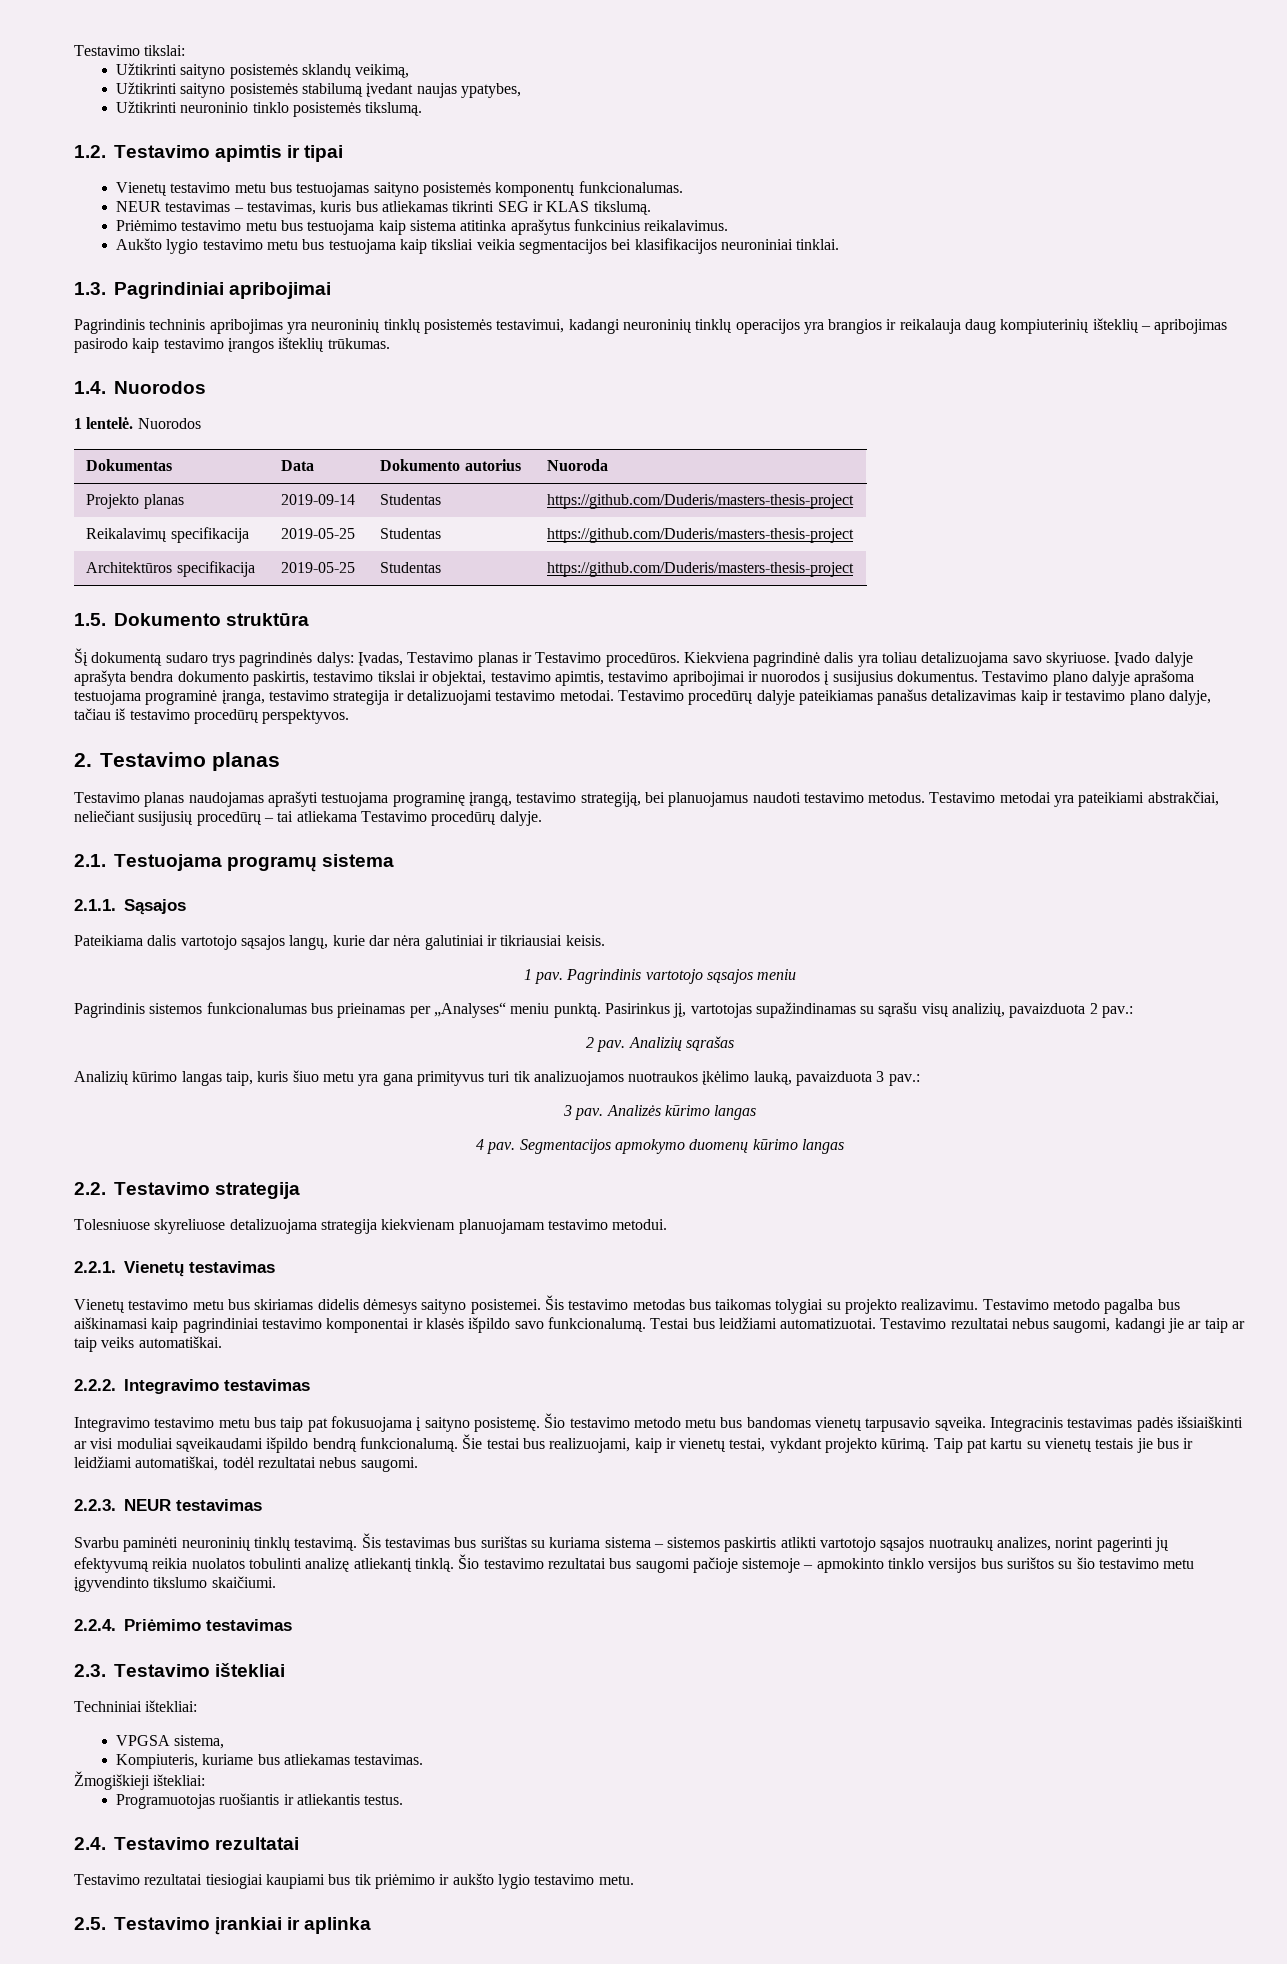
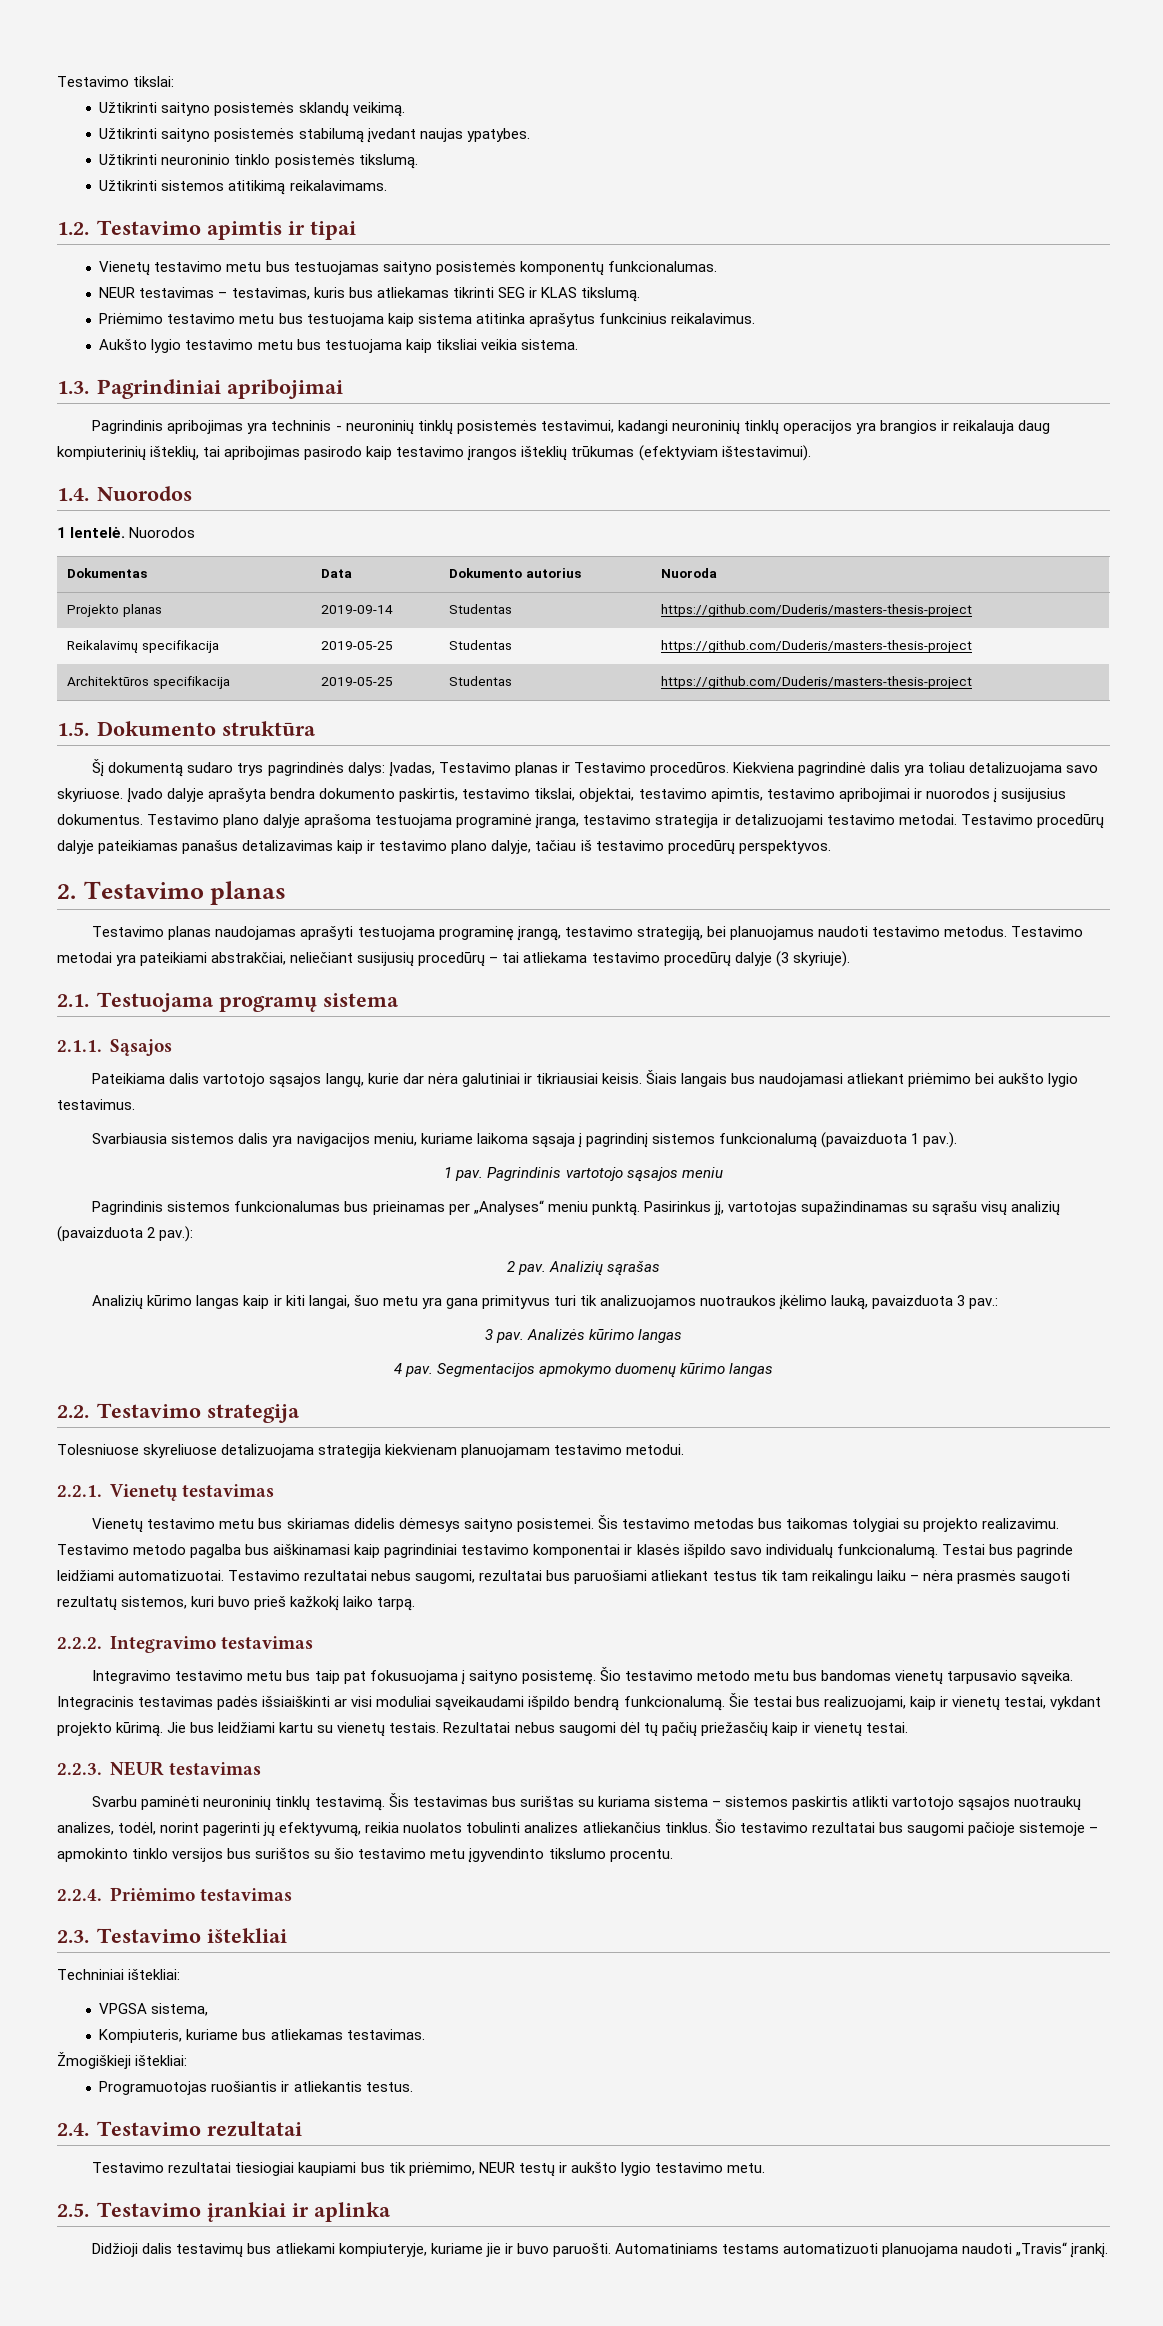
- Užtikrinti saityno posistemės sklandų veikimą,
+ Užtikrinti saityno posistemės sklandų veikimą.
- Užtikrinti saityno posistemės stabilumą įvedant naujas ypatybes,
+ Užtikrinti saityno posistemės stabilumą įvedant naujas ypatybes.
+ Užtikrinti sistemos atitikimą reikalavimams.
- Aukšto lygio testavimo metu bus testuojama kaip tiksliai veikia segmentacijos bei klasifikacijos neuroniniai tinklai.
+ Aukšto lygio testavimo metu bus testuojama kaip tiksliai veikia sistema.
- Pagrindinis techninis apribojimas yra neuroninių tinklų posistemės testavimui, kadangi neuroninių tinklų operacijos yra brangios ir reikalauja daug kompiuterinių išteklių – apribojimas pasirodo kaip testavimo įrangos išteklių trūkumas.
+ Pagrindinis apribojimas yra techninis - neuroninių tinklų posistemės testavimui, kadangi neuroninių tinklų operacijos yra brangios ir reikalauja daug kompiuterinių išteklių, tai apribojimas pasirodo kaip testavimo įrangos išteklių trūkumas (efektyviam ištestavimui).
- Įvado dalyje aprašyta bendra dokumento paskirtis, testavimo tikslai ir objektai, testavimo apimtis, testavimo apribojimai ir nuorodos į susijusius dokumentus.
+ Įvado dalyje aprašyta bendra dokumento paskirtis, testavimo tikslai, objektai, testavimo apimtis, testavimo apribojimai ir nuorodos į susijusius dokumentus.
- Testavimo metodai yra pateikiami abstrakčiai, neliečiant susijusių procedūrų – tai atliekama Testavimo procedūrų dalyje.
+ Testavimo metodai yra pateikiami abstrakčiai, neliečiant susijusių procedūrų – tai atliekama testavimo procedūrų dalyje (3 skyriuje).
+ Šiais langais bus naudojamasi atliekant priėmimo bei aukšto lygio testavimus.
+ Svarbiausia sistemos dalis yra navigacijos meniu, kuriame laikoma sąsaja į pagrindinį sistemos funkcionalumą (pavaizduota 1 pav.).
- Pasirinkus jį, vartotojas supažindinamas su sąrašu visų analizių, pavaizduota 2 pav.:
+ Pasirinkus jį, vartotojas supažindinamas su sąrašu visų analizių (pavaizduota 2 pav.):
- Analizių kūrimo langas taip, kuris šiuo metu yra gana primityvus turi tik analizuojamos nuotraukos įkėlimo lauką, pavaizduota 3 pav.:
+ Analizių kūrimo langas kaip ir kiti langai, šuo metu yra gana primityvus turi tik analizuojamos nuotraukos įkėlimo lauką, pavaizduota 3 pav.:
- Testavimo metodo pagalba bus aiškinamasi kaip pagrindiniai testavimo komponentai ir klasės išpildo savo funkcionalumą.
+ Testavimo metodo pagalba bus aiškinamasi kaip pagrindiniai testavimo komponentai ir klasės išpildo savo individualų funkcionalumą.
- Testai bus leidžiami automatizuotai.
+ Testai bus pagrinde leidžiami automatizuotai.
- Testavimo rezultatai nebus saugomi, kadangi jie ar taip ar taip veiks automatiškai.
+ Testavimo rezultatai nebus saugomi, rezultatai bus paruošiami atliekant testus tik tam reikalingu laiku – nėra prasmės saugoti rezultatų sistemos, kuri buvo prieš kažkokį laiko tarpą.
- Taip pat kartu su vienetų testais jie bus ir leidžiami automatiškai, todėl rezultatai nebus saugomi.
+ Jie bus leidžiami kartu su vienetų testais. Rezultatai nebus saugomi dėl tų pačių priežasčių kaip ir vienetų testai.
- Šis testavimas bus surištas su kuriama sistema – sistemos paskirtis atlikti vartotojo sąsajos nuotraukų analizes, norint pagerinti jų efektyvumą reikia nuolatos tobulinti analizę atliekantį tinklą.
+ Šis testavimas bus surištas su kuriama sistema – sistemos paskirtis atlikti vartotojo sąsajos nuotraukų analizes, todėl, norint pagerinti jų efektyvumą, reikia nuolatos tobulinti analizes atliekančius tinklus.
- Šio testavimo rezultatai bus saugomi pačioje sistemoje – apmokinto tinklo versijos bus surištos su šio testavimo metu įgyvendinto tikslumo skaičiumi.
+ Šio testavimo rezultatai bus saugomi pačioje sistemoje – apmokinto tinklo versijos bus surištos su šio testavimo metu įgyvendinto tikslumo procentu.
- Testavimo rezultatai tiesiogiai kaupiami bus tik priėmimo ir aukšto lygio testavimo metu.
+ Testavimo rezultatai tiesiogiai kaupiami bus tik priėmimo, NEUR testų ir aukšto lygio testavimo metu.
+ Didžioji dalis testavimų bus atliekami kompiuteryje, kuriame jie ir buvo paruošti. Automatiniams testams automatizuoti planuojama naudoti „Travis“ įrankį.

